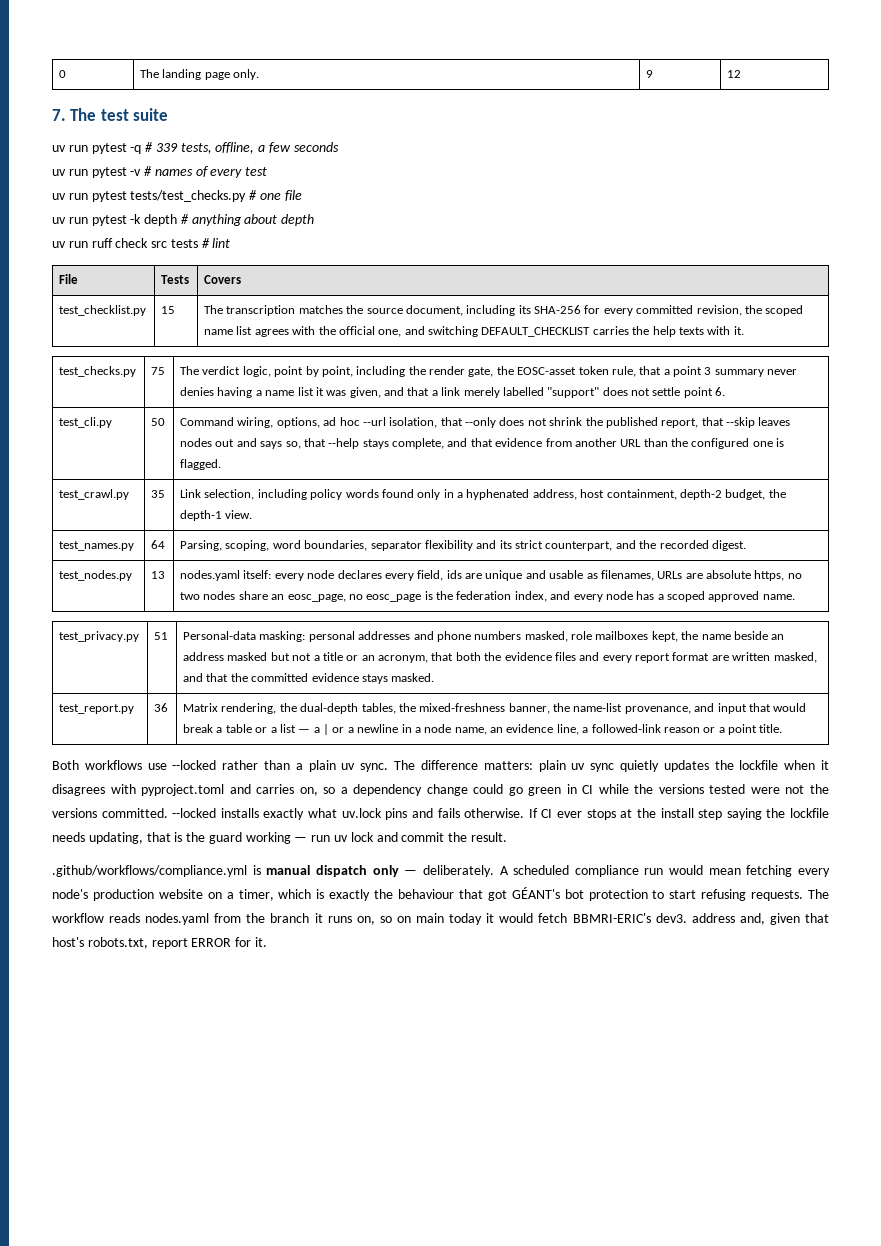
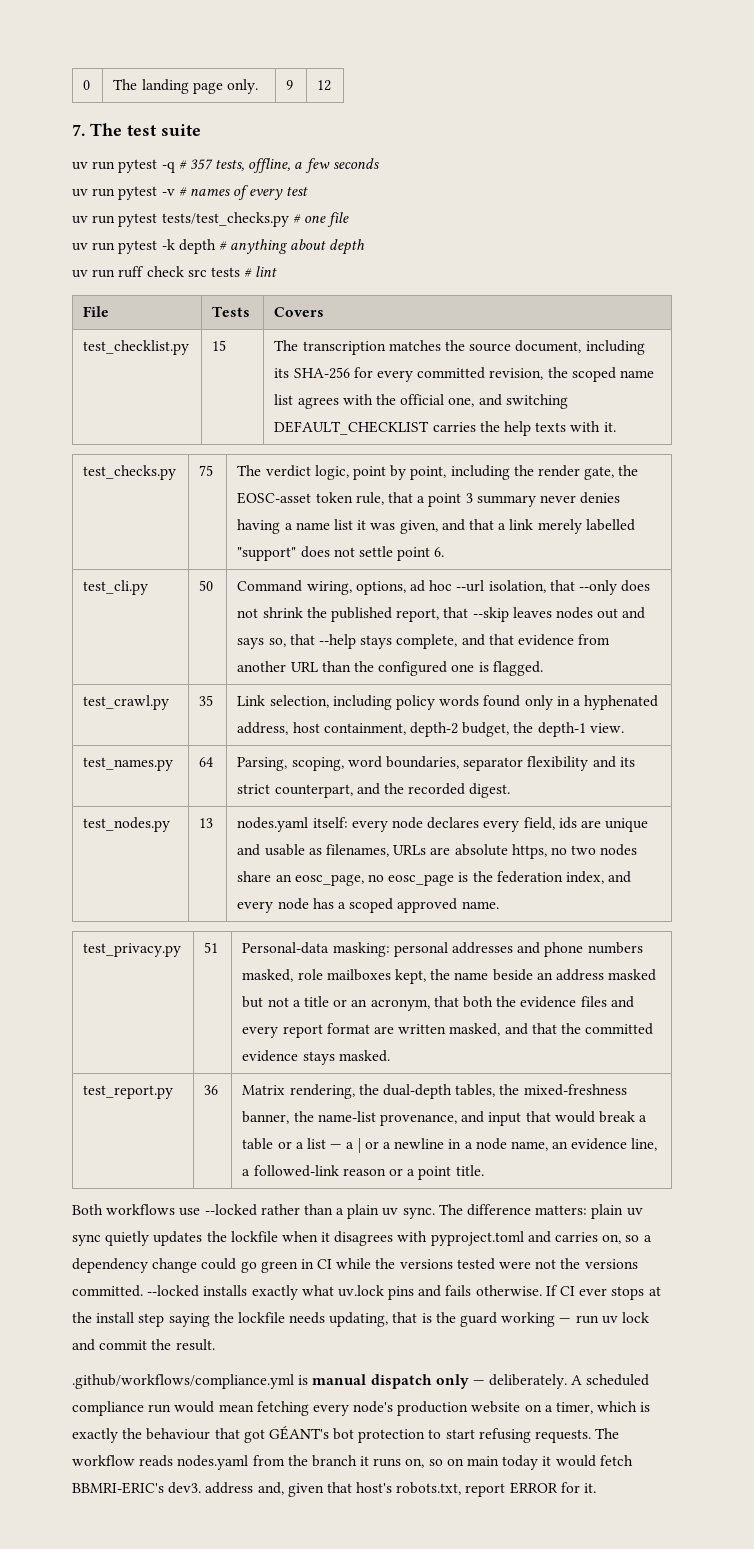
- uv run pytest -q # 339 tests, offline, a few seconds
+ uv run pytest -q # 357 tests, offline, a few seconds

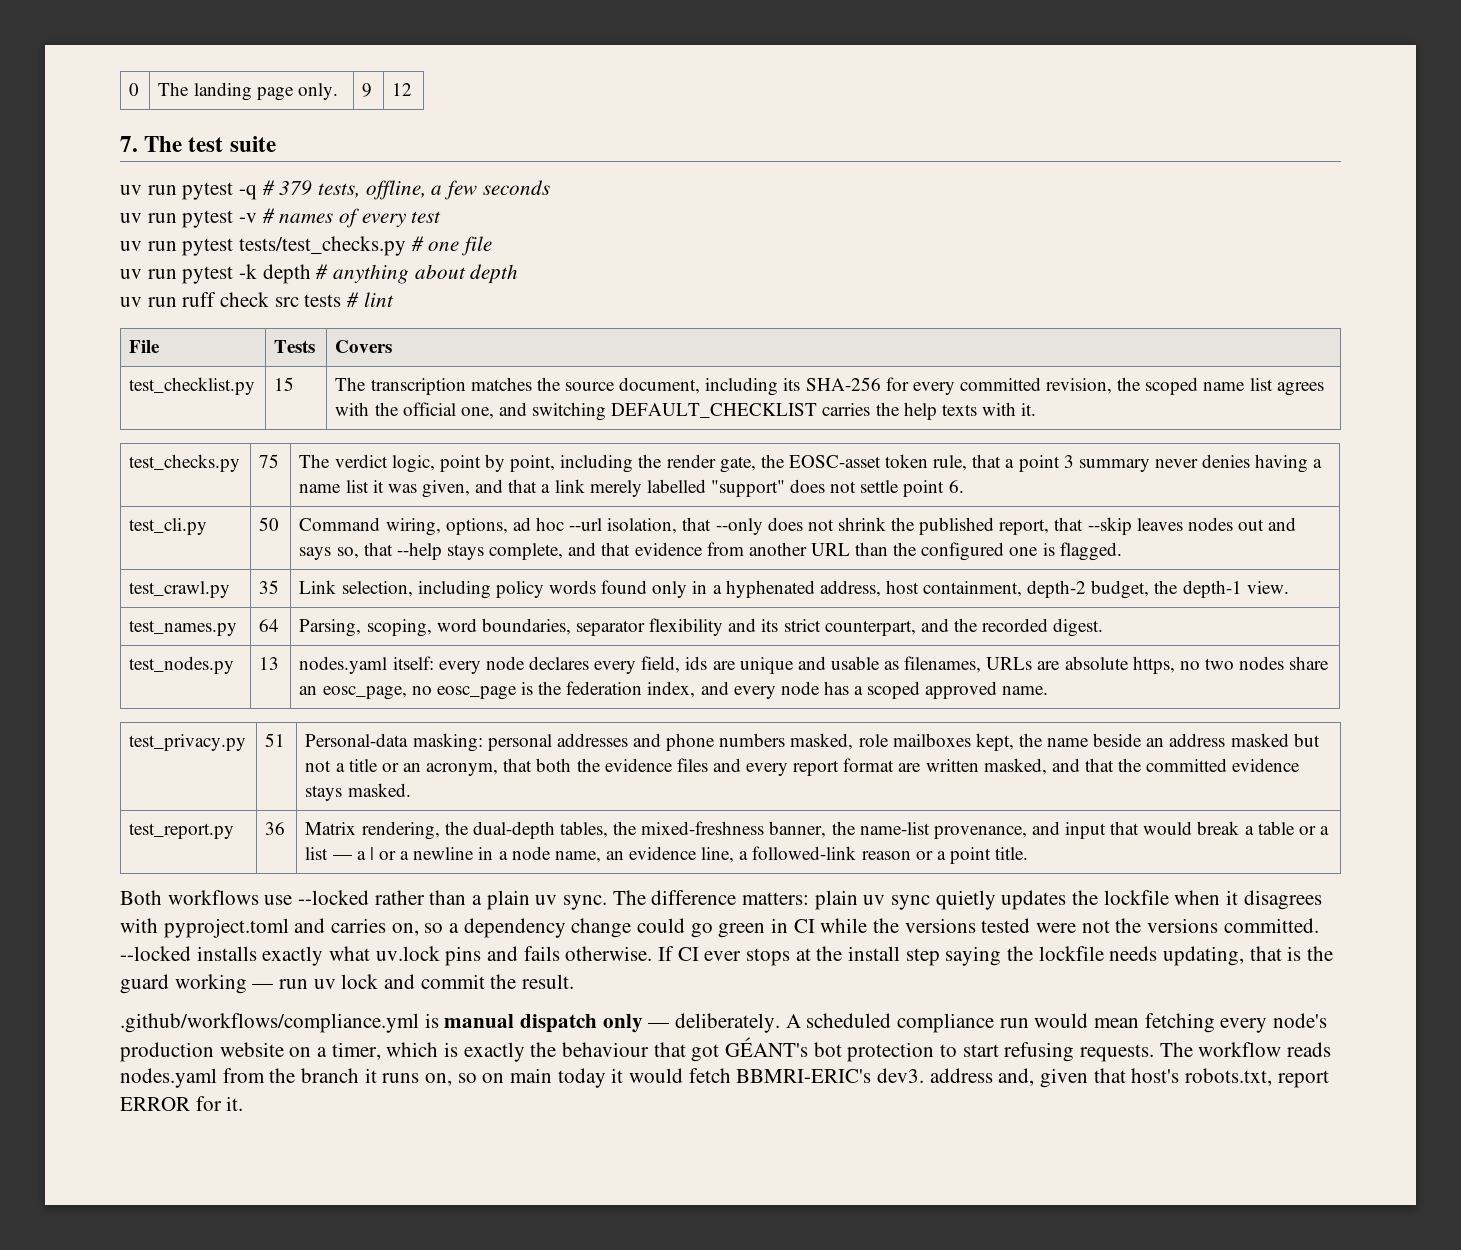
- uv run pytest -q # 357 tests, offline, a few seconds
+ uv run pytest -q # 379 tests, offline, a few seconds

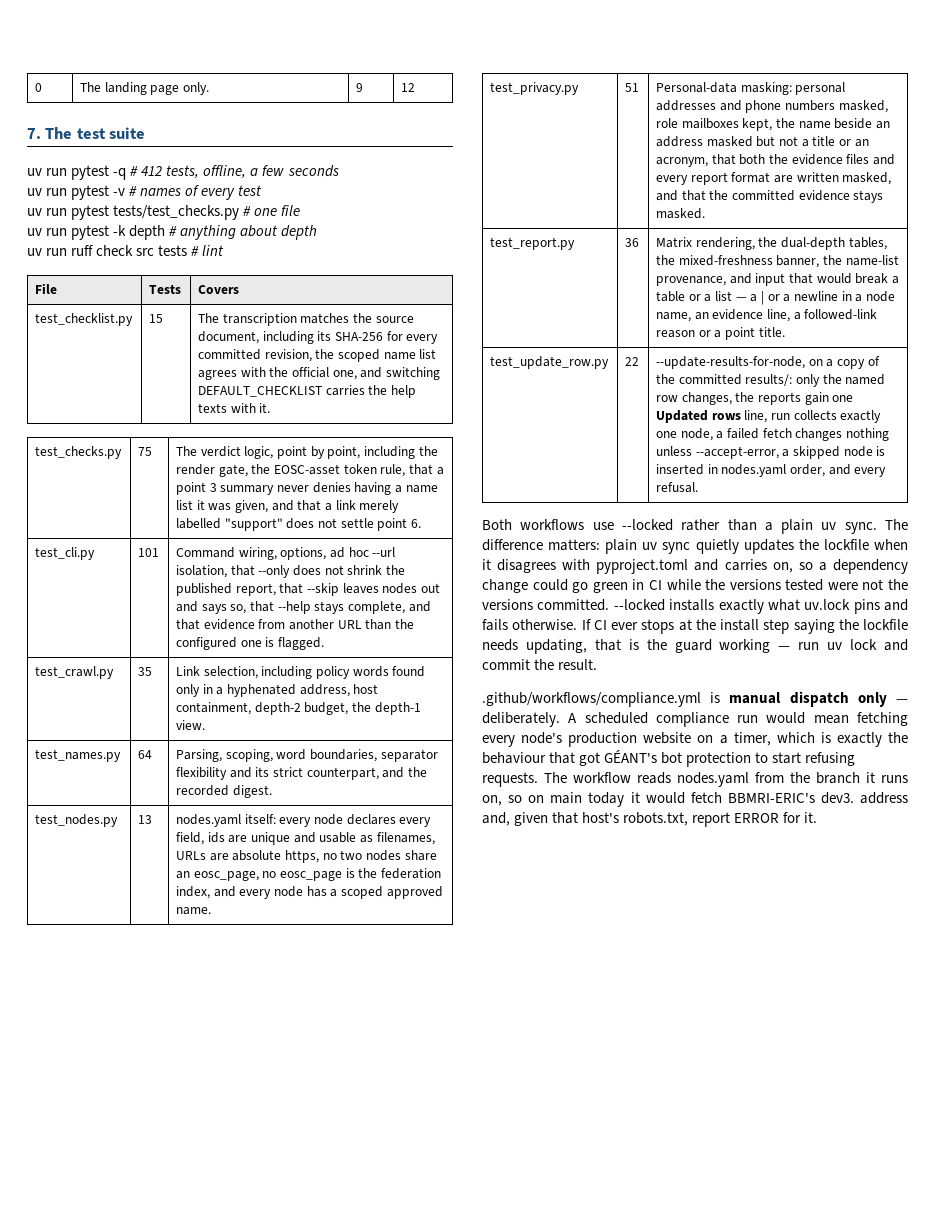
- uv run pytest -q # 379 tests, offline, a few seconds
+ uv run pytest -q # 412 tests, offline, a few seconds
- 50
+ 101
+ test_update_row.py | 22 | --update-results-for-node, on a copy of the committed results/: only the named row changes, the reports gain one Updated rows line, run collects exactly one node, a failed fetch changes nothing unless --accept-error, a skipped node is inserted in nodes.yaml order, and every refusal.

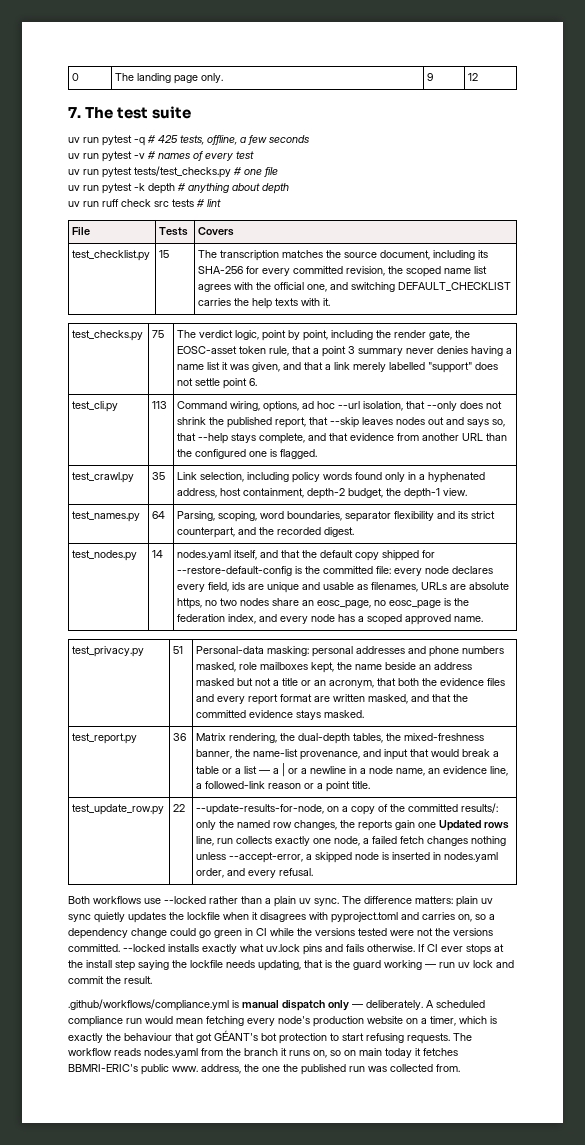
- uv run pytest -q # 412 tests, offline, a few seconds
+ uv run pytest -q # 425 tests, offline, a few seconds
- 101
+ 113
- 13 | nodes.yaml itself: every node declares every field, ids are unique and usable as filenames, URLs are absolute https, no two nodes share an eosc_page, no eosc_page is the federation index, and every node has a scoped approved name.
+ 14 | nodes.yaml itself, and that the default copy shipped for --restore-default-config is the committed file: every node declares every field, ids are unique and usable as filenames, URLs are absolute https, no two nodes share an eosc_page, no eosc_page is the federation index, and every node has a scoped approved name.
- The workflow reads nodes.yaml from the branch it runs on, so on main today it would fetch BBMRI-ERIC's dev3. address and, given that host's robots.txt, report ERROR for it.
+ The workflow reads nodes.yaml from the branch it runs on, so on main today it fetches BBMRI-ERIC's public www. address, the one the published run was collected from.

